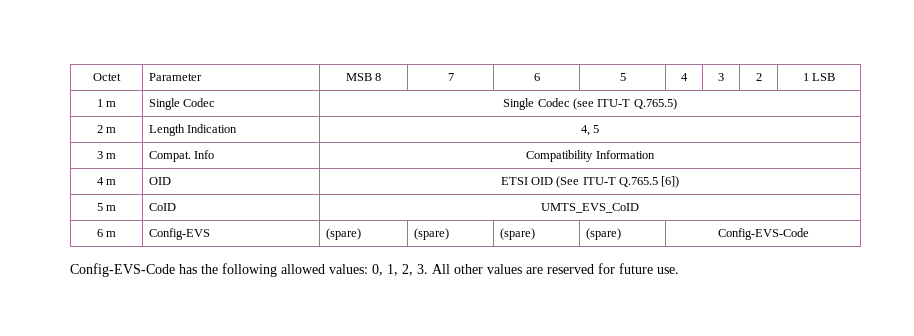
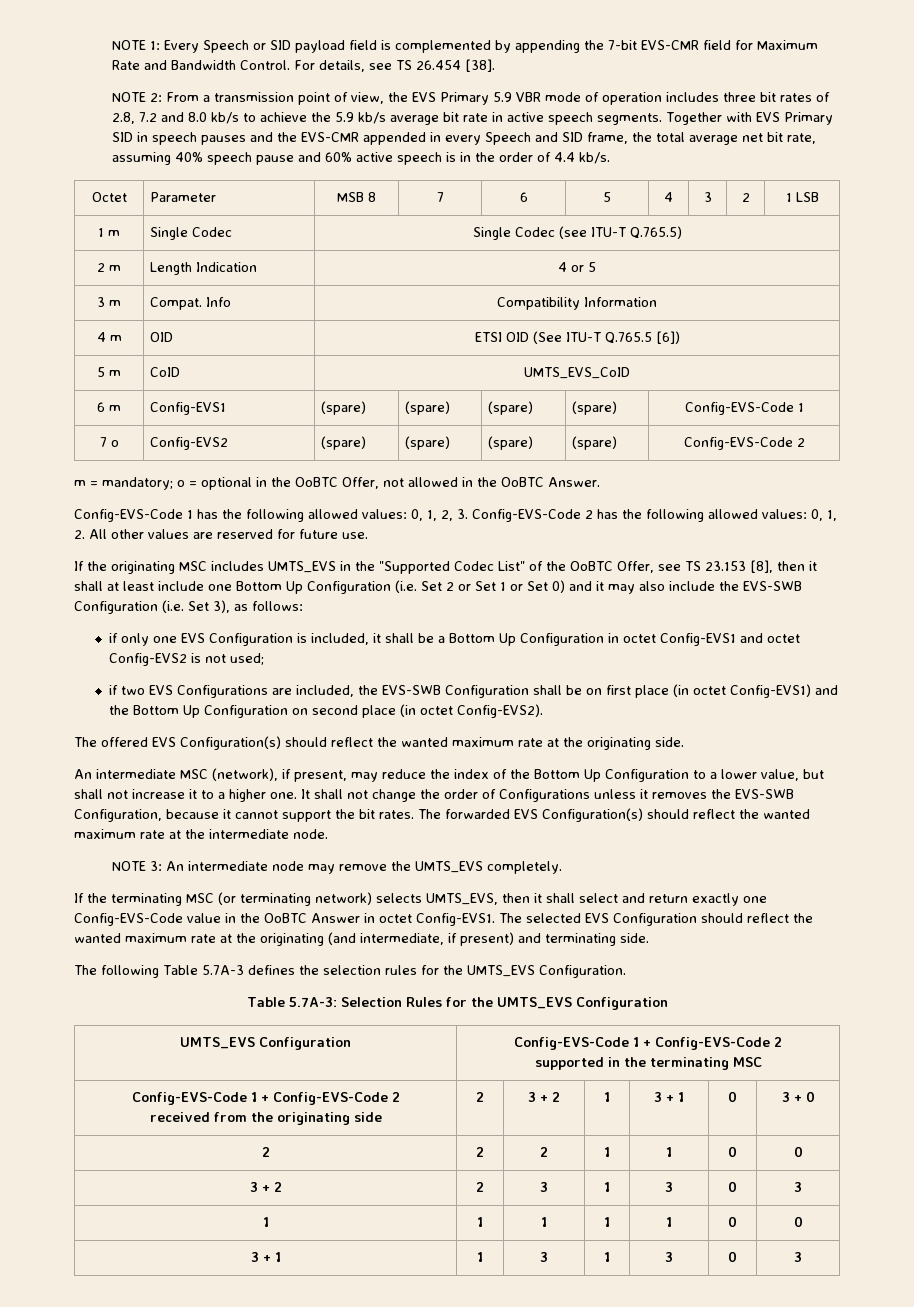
+ NOTE 1: Every Speech or SID payload field is complemented by appending the 7-bit EVS-CMR field for Maximum Rate and Bandwidth Control. For details, see TS 26.454 [38].
+ NOTE 2: From a transmission point of view, the EVS Primary 5.9 VBR mode of operation includes three bit rates of 2.8, 7.2 and 8.0 kb/s to achieve the 5.9 kb/s average bit rate in active speech segments. Together with EVS Primary SID in speech pauses and the EVS-CMR appended in every Speech and SID frame, the total average net bit rate, assuming 40% speech pause and 60% active speech is in the order of 4.4 kb/s.
- 2 m | Length Indication | 4, 5
+ 2 m | Length Indication | 4 or 5
- 6 m | Config-EVS | (spare) | (spare) | (spare) | (spare) | Config-EVS-Code
- Config-EVS-Code has the following allowed values: 0, 1, 2, 3. All other values are reserved for future use.
+ 6 m | Config-EVS1 | (spare) | (spare) | (spare) | (spare) | Config-EVS-Code 1
+ 7 o | Config-EVS2 | (spare) | (spare) | (spare) | (spare) | Config-EVS-Code 2
+ m = mandatory; o = optional in the OoBTC Offer, not allowed in the OoBTC Answer.
+ Config-EVS-Code 1 has the following allowed values: 0, 1, 2, 3. Config-EVS-Code 2 has the following allowed values: 0, 1, 2. All other values are reserved for future use.
+ If the originating MSC includes UMTS_EVS in the "Supported Codec List" of the OoBTC Offer, see TS 23.153 [8], then it shall at least include one Bottom Up Configuration (i.e. Set 2 or Set 1 or Set 0) and it may also include the EVS-SWB Configuration (i.e. Set 3), as follows:
+ if only one EVS Configuration is included, it shall be a Bottom Up Configuration in octet Config-EVS1 and octet Config-EVS2 is not used;
+ if two EVS Configurations are included, the EVS-SWB Configuration shall be on first place (in octet Config-EVS1) and the Bottom Up Configuration on second place (in octet Config-EVS2).
+ The offered EVS Configuration(s) should reflect the wanted maximum rate at the originating side.
+ An intermediate MSC (network), if present, may reduce the index of the Bottom Up Configuration to a lower value, but shall not increase it to a higher one. It shall not change the order of Configurations unless it removes the EVS-SWB Configuration, because it cannot support the bit rates. The forwarded EVS Configuration(s) should reflect the wanted maximum rate at the intermediate node.
+ NOTE 3: An intermediate node may remove the UMTS_EVS completely.
+ If the terminating MSC (or terminating network) selects UMTS_EVS, then it shall select and return exactly one Config-EVS-Code value in the OoBTC Answer in octet Config-EVS1. The selected EVS Configuration should reflect the wanted maximum rate at the originating (and intermediate, if present) and terminating side.
+ The following Table 5.7A-3 defines the selection rules for the UMTS_EVS Configuration.
+ Table 5.7A-3: Selection Rules for the UMTS_EVS Configuration
+ UMTS_EVS Configuration | Config-EVS-Code 1 + Config-EVS-Code 2
+ supported in the terminating MSC
+ Config-EVS-Code 1 + Config-EVS-Code 2
+ received from the originating side | 2 | 3 + 2 | 1 | 3 + 1 | 0 | 3 + 0
+ 2 | 2 | 2 | 1 | 1 | 0 | 0
+ 3 + 2 | 2 | 3 | 1 | 3 | 0 | 3
+ 1 | 1 | 1 | 1 | 1 | 0 | 0
+ 3 + 1 | 1 | 3 | 1 | 3 | 0 | 3

